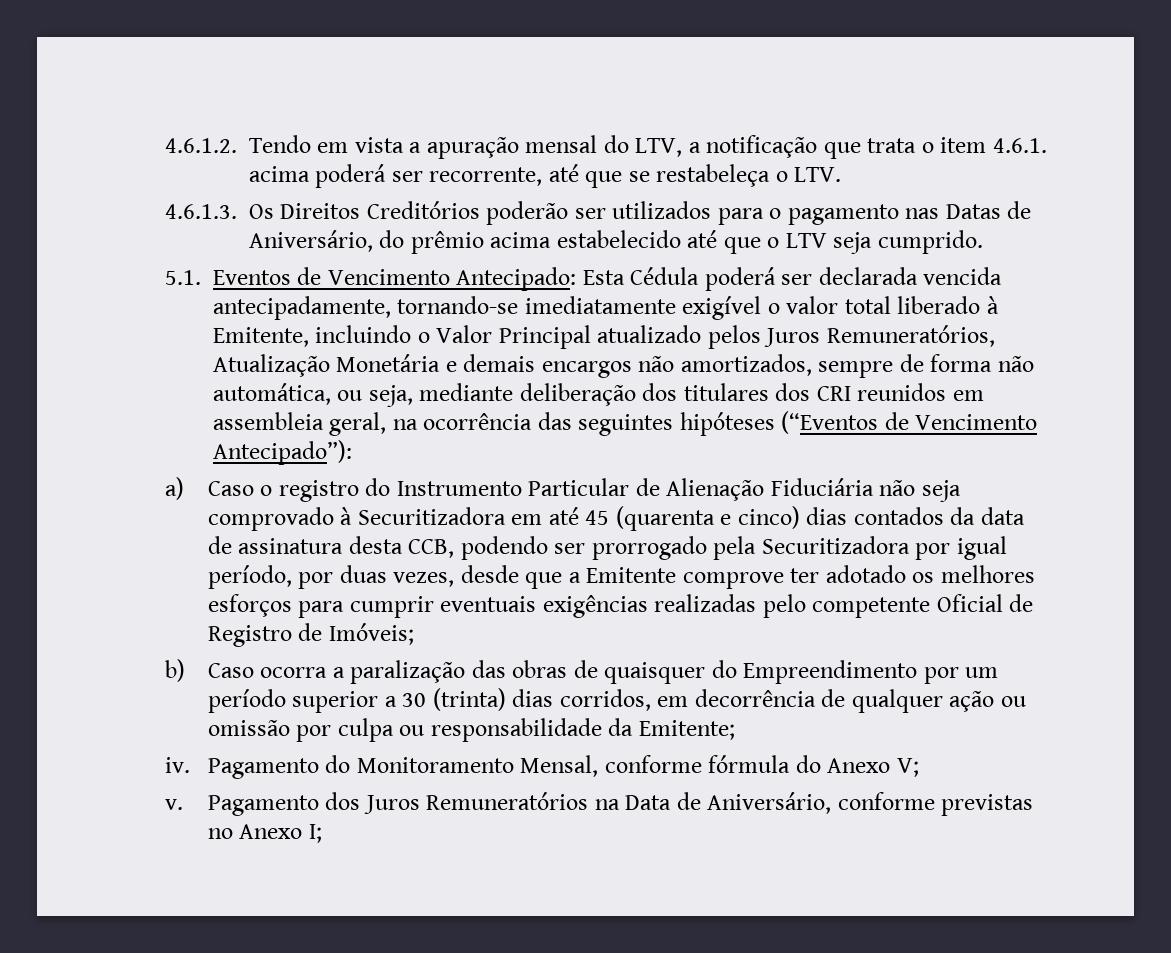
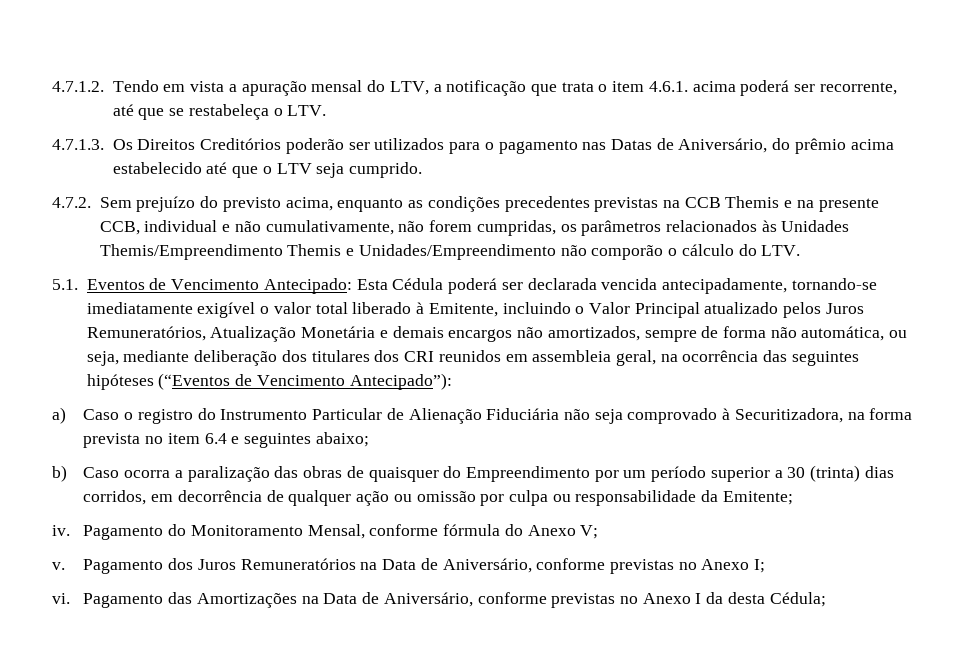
- 4.6.1.2. Tendo em vista a apuração mensal do LTV, a notificação que trata o item 4.6.1. acima poderá ser recorrente, até que se restabeleça o LTV.
+ 4.7.1.2. Tendo em vista a apuração mensal do LTV, a notificação que trata o item 4.6.1. acima poderá ser recorrente, até que se restabeleça o LTV.
- 4.6.1.3. Os Direitos Creditórios poderão ser utilizados para o pagamento nas Datas de Aniversário, do prêmio acima estabelecido até que o LTV seja cumprido.
+ 4.7.1.3. Os Direitos Creditórios poderão ser utilizados para o pagamento nas Datas de Aniversário, do prêmio acima estabelecido até que o LTV seja cumprido.
+ 4.7.2. Sem prejuízo do previsto acima, enquanto as condições precedentes previstas na CCB Themis e na presente CCB, individual e não cumulativamente, não forem cumpridas, os parâmetros relacionados às Unidades Themis/Empreendimento Themis e Unidades/Empreendimento não comporão o cálculo do LTV.
- a) Caso o registro do Instrumento Particular de Alienação Fiduciária não seja comprovado à Securitizadora em até 45 (quarenta e cinco) dias contados da data de assinatura desta CCB, podendo ser prorrogado pela Securitizadora por igual período, por duas vezes, desde que a Emitente comprove ter adotado os melhores esforços para cumprir eventuais exigências realizadas pelo competente Oficial de Registro de Imóveis;
+ a) Caso o registro do Instrumento Particular de Alienação Fiduciária não seja comprovado à Securitizadora, na forma prevista no item 6.4 e seguintes abaixo;
+ vi. Pagamento das Amortizações na Data de Aniversário, conforme previstas no Anexo I da desta Cédula;

